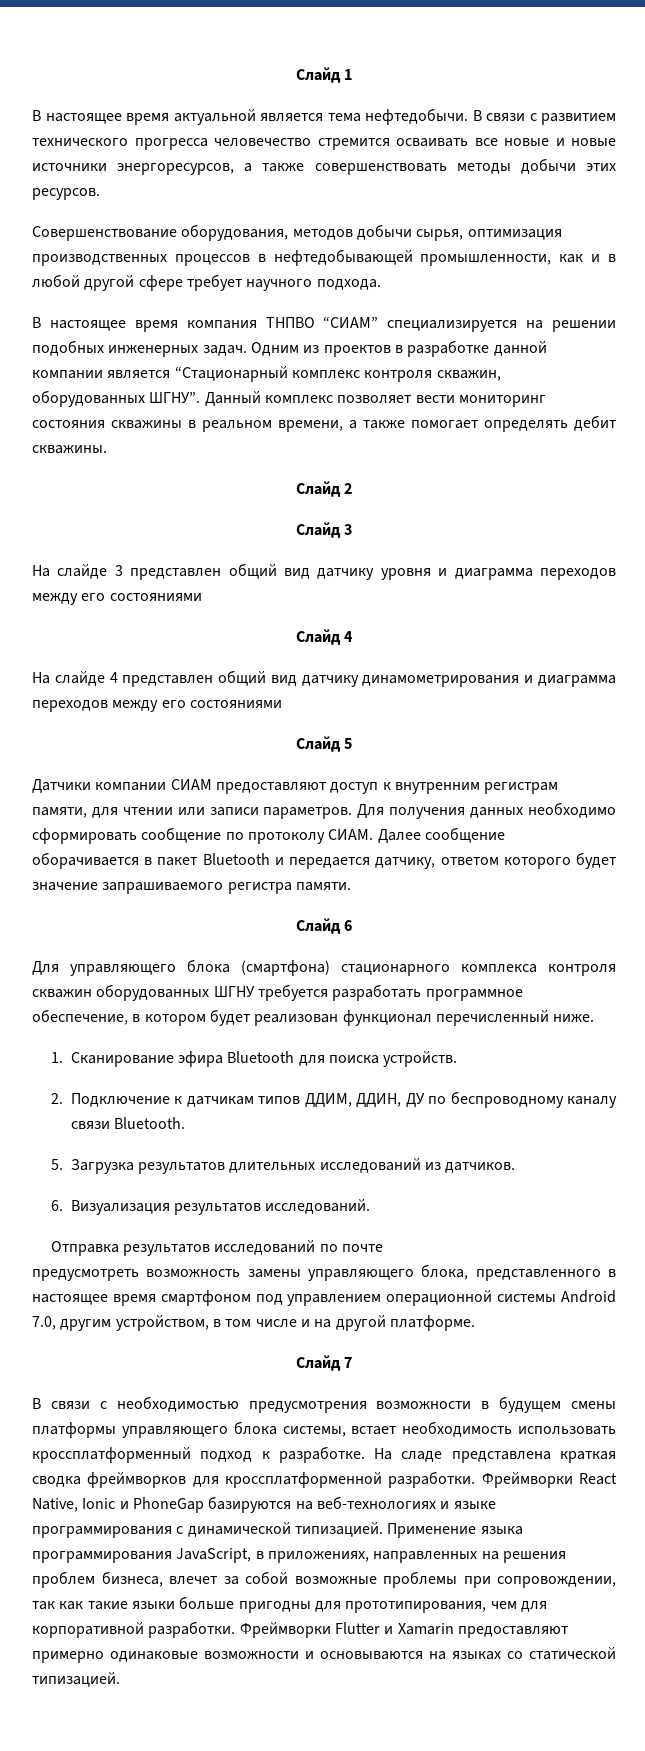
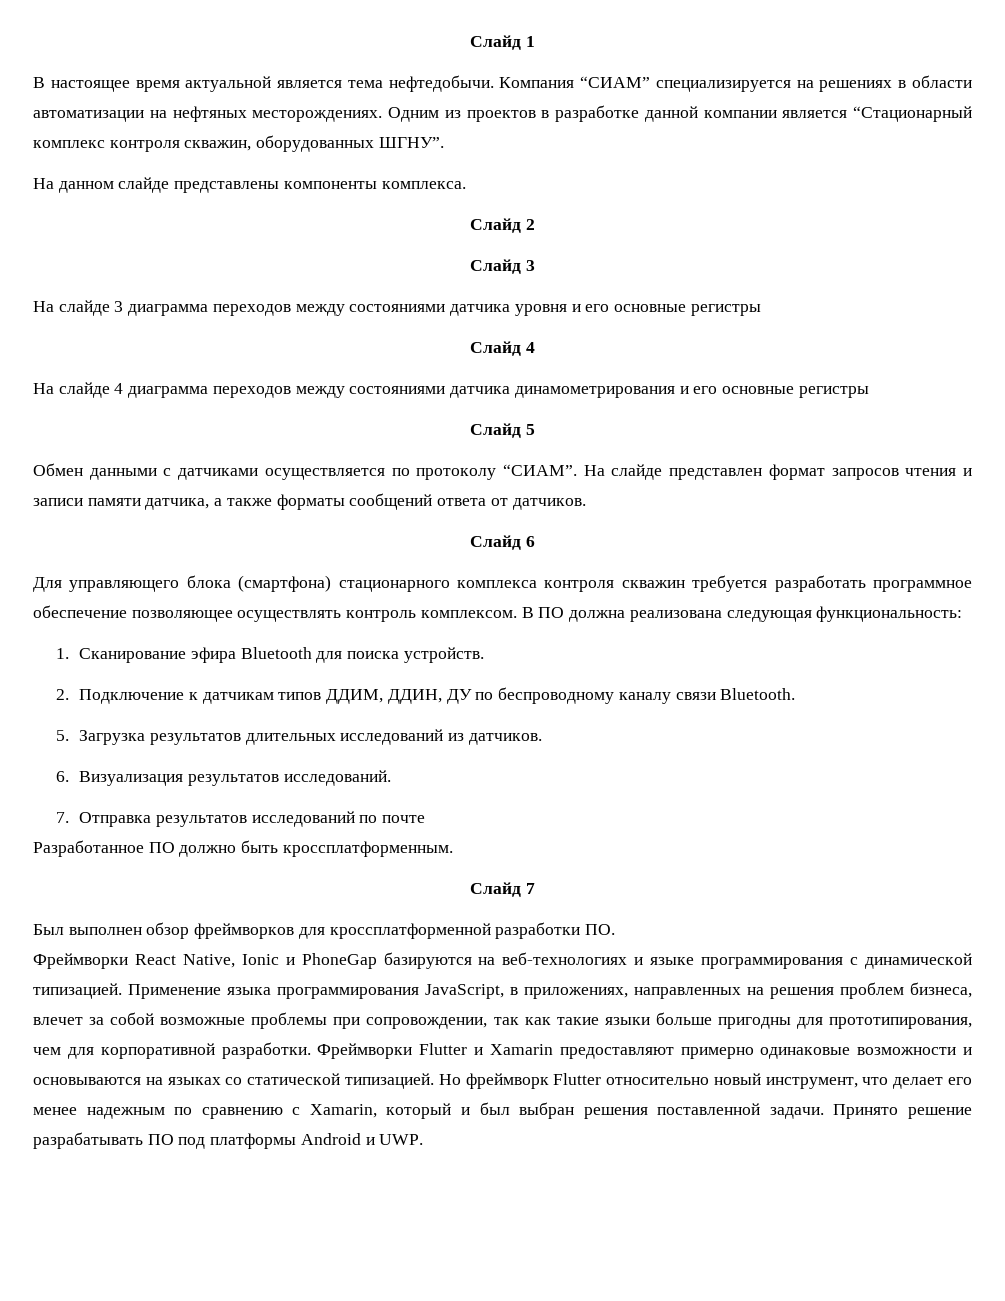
- В связи с развитием технического прогресса человечество стремится осваивать все новые и новые источники энергоресурсов, а также совершенствовать методы добычи этих ресурсов.
- Совершенствование оборудования, методов добычи сырья, оптимизация производственных процессов в нефтедобывающей промышленности, как и в любой другой сфере требует научного подхода.
- В настоящее время компания ТНПВО “СИАМ” специализируется на решении подобных инженерных задач.
+ Компания “СИАМ” специализируется на решениях в области автоматизации на нефтяных месторождениях.
- Одним из проектов в разработке данной компании является “Стационарный комплекс контроля скважин, оборудованных ШГНУ”. Данный комплекс позволяет вести мониторинг состояния скважины в реальном времени, а также помогает определять дебит скважины.
+ Одним из проектов в разработке данной компании является “Стационарный комплекс контроля скважин, оборудованных ШГНУ”.
+ На данном слайде представлены компоненты комплекса.
- На слайде 3 представлен общий вид датчику уровня и диаграмма переходов между его состояниями
+ На слайде 3 диаграмма переходов между состояниями датчика уровня и его основные регистры
- На слайде 4 представлен общий вид датчику динамометрирования и диаграмма переходов между его состояниями
+ На слайде 4 диаграмма переходов между состояниями датчика динамометрирования и его основные регистры
  Слайд 5
- Датчики компании СИАМ предоставляют доступ к внутренним регистрам памяти, для чтении или записи параметров. Для получения данных необходимо сформировать сообщение по протоколу СИАМ. Далее сообщение оборачивается в пакет Bluetooth и передается датчику, ответом которого будет значение запрашиваемого регистра памяти.
+ Обмен данными с датчиками осуществляется по протоколу “СИАМ”. На слайде представлен формат запросов чтения и записи памяти датчика, а также форматы сообщений ответа от датчиков.
- Для управляющего блока (смартфона) стационарного комплекса контроля скважин оборудованных ШГНУ требуется разработать программное обеспечение, в котором будет реализован функционал перечисленный ниже.
+ Для управляющего блока (смартфона) стационарного комплекса контроля скважин требуется разработать программное обеспечение позволяющее осуществлять контроль комплексом. В ПО должна реализована следующая функциональность:
- Отправка результатов исследований по почте
+ 7. Отправка результатов исследований по почте
- предусмотреть возможность замены управляющего блока, представленного в настоящее время смартфоном под управлением операционной системы Android 7.0, другим устройством, в том числе и на другой платформе.
+ Разработанное ПО должно быть кроссплатформенным.
  Слайд 7
- В связи с необходимостью предусмотрения возможности в будущем смены платформы управляющего блока системы, встает необходимость использовать кроссплатформенный подход к разработке. На сладе представлена краткая сводка фреймворков для кроссплатформенной разработки. Фреймворки React Native, Ionic и PhoneGap базируются на веб-технологиях и языке программирования с динамической типизацией.
+ Был выполнен обзор фреймворков для кроссплатформенной разработки ПО.
+ Фреймворки React Native, Ionic и PhoneGap базируются на веб-технологиях и языке программирования с динамической типизацией.
+ Но фреймворк Flutter относительно новый инструмент, что делает его менее надежным по сравнению с Xamarin, который и был выбран решения поставленной задачи. Принято решение разрабатывать ПО под платформы Android и UWP.

